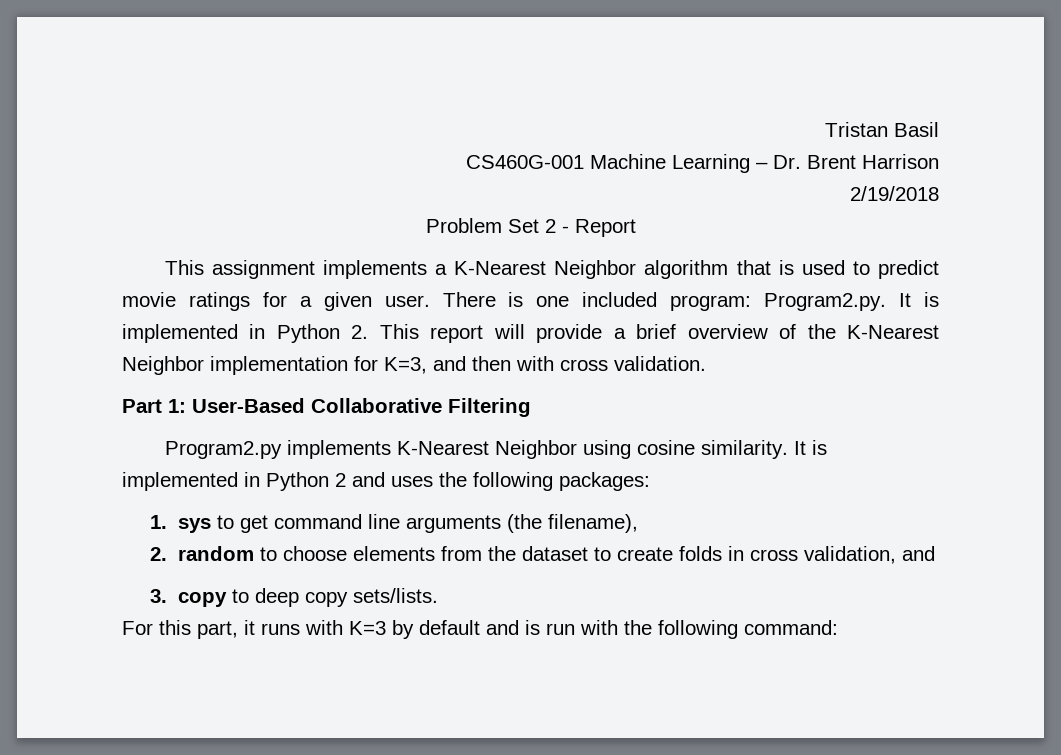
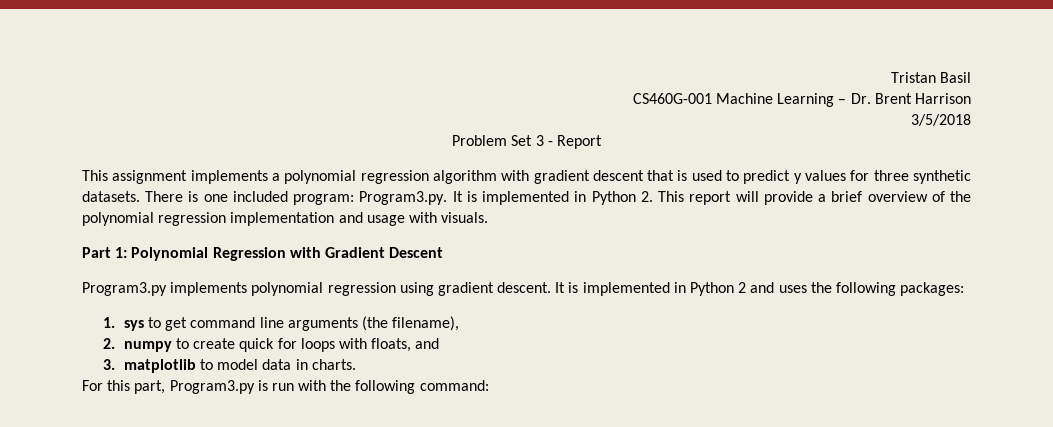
- 2/19/2018
+ 3/5/2018
- Problem Set 2 - Report
+ Problem Set 3 - Report
- This assignment implements a K-Nearest Neighbor algorithm that is used to predict movie ratings for a given user.
+ This assignment implements a polynomial regression algorithm with gradient descent that is used to predict y values for three synthetic datasets.
- There is one included program: Program2.py. It is implemented in Python 2. This report will provide a brief overview of the K-Nearest Neighbor implementation for K=3, and then with cross validation.
- Part 1: User-Based Collaborative Filtering
- Program2.py implements K-Nearest Neighbor using cosine similarity.
+ There is one included program: Program3.py. It is implemented in Python 2. This report will provide a brief overview of the polynomial regression implementation and usage with visuals.
+ Part 1: Polynomial Regression with Gradient Descent
+ Program3.py implements polynomial regression using gradient descent.
- 2. random to choose elements from the dataset to create folds in cross validation, and
- 3. copy to deep copy sets/lists.
- For this part, it runs with K=3 by default and is run with the following command:
+ 2. numpy to create quick for loops with floats, and
+ 3. matplotlib to model data in charts.
+ For this part, Program3.py is run with the following command:

